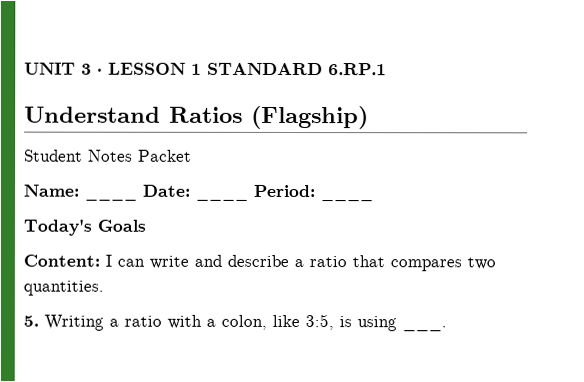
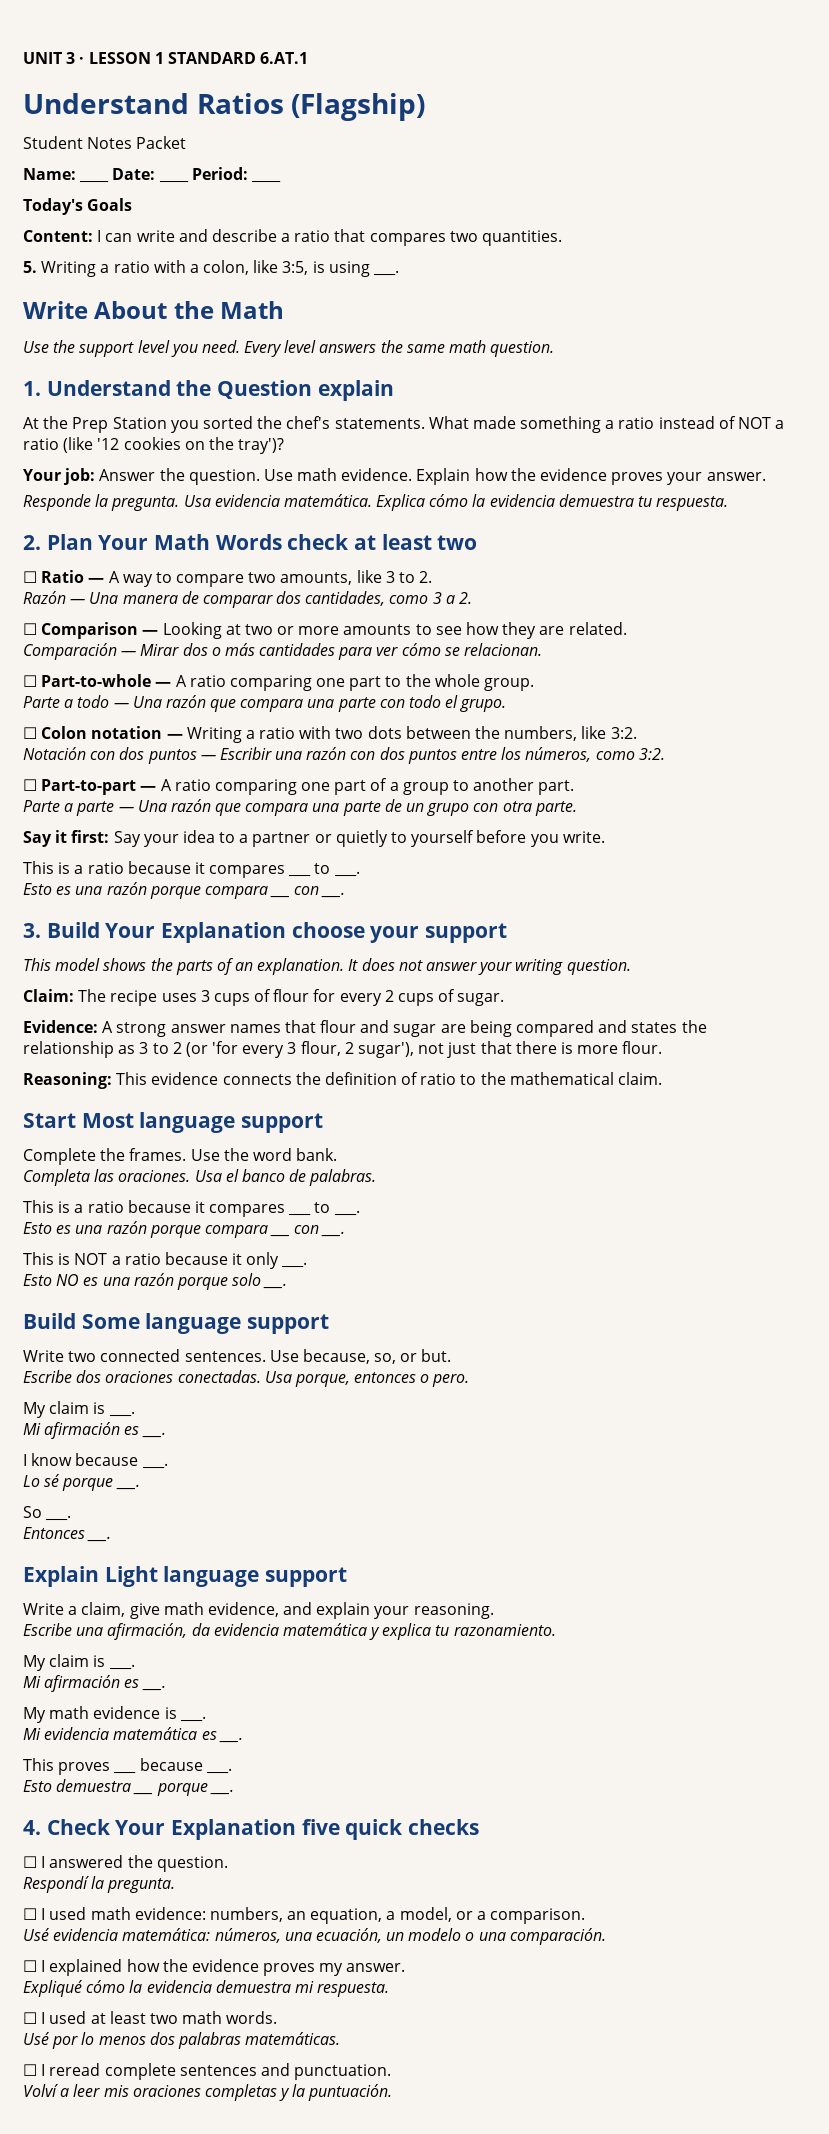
- UNIT 3 · LESSON 1 STANDARD 6.RP.1
+ UNIT 3 · LESSON 1 STANDARD 6.AT.1
+ Write About the Math
+ Use the support level you need. Every level answers the same math question.
+ 1. Understand the Question explain
+ At the Prep Station you sorted the chef's statements. What made something a ratio instead of NOT a ratio (like '12 cookies on the tray')?
+ Your job: Answer the question. Use math evidence. Explain how the evidence proves your answer.
+ Responde la pregunta. Usa evidencia matemática. Explica cómo la evidencia demuestra tu respuesta.
+ 2. Plan Your Math Words check at least two
+ ☐ Ratio — A way to compare two amounts, like 3 to 2.
+ Razón — Una manera de comparar dos cantidades, como 3 a 2.
+ ☐ Comparison — Looking at two or more amounts to see how they are related.
+ Comparación — Mirar dos o más cantidades para ver cómo se relacionan.
+ ☐ Part-to-whole — A ratio comparing one part to the whole group.
+ Parte a todo — Una razón que compara una parte con todo el grupo.
+ ☐ Colon notation — Writing a ratio with two dots between the numbers, like 3:2.
+ Notación con dos puntos — Escribir una razón con dos puntos entre los números, como 3:2.
+ ☐ Part-to-part — A ratio comparing one part of a group to another part.
+ Parte a parte — Una razón que compara una parte de un grupo con otra parte.
+ Say it first: Say your idea to a partner or quietly to yourself before you write.
+ This is a ratio because it compares ___ to ___.
+ Esto es una razón porque compara ___ con ___.
+ 3. Build Your Explanation choose your support
+ This model shows the parts of an explanation. It does not answer your writing question.
+ Claim: The recipe uses 3 cups of flour for every 2 cups of sugar.
+ Evidence: A strong answer names that flour and sugar are being compared and states the relationship as 3 to 2 (or 'for every 3 flour, 2 sugar'), not just that there is more flour.
+ Reasoning: This evidence connects the definition of ratio to the mathematical claim.
+ Start Most language support
+ Complete the frames. Use the word bank.
+ Completa las oraciones. Usa el banco de palabras.
+ This is a ratio because it compares ___ to ___.
+ Esto es una razón porque compara ___ con ___.
+ This is NOT a ratio because it only ___.
+ Esto NO es una razón porque solo ___.
+ Build Some language support
+ Write two connected sentences. Use because, so, or but.
+ Escribe dos oraciones conectadas. Usa porque, entonces o pero.
+ My claim is ___.
+ Mi afirmación es ___.
+ I know because ___.
+ Lo sé porque ___.
+ So ___.
+ Entonces ___.
+ Explain Light language support
+ Write a claim, give math evidence, and explain your reasoning.
+ Escribe una afirmación, da evidencia matemática y explica tu razonamiento.
+ My claim is ___.
+ Mi afirmación es ___.
+ My math evidence is ___.
+ Mi evidencia matemática es ___.
+ This proves ___ because ___.
+ Esto demuestra ___ porque ___.
+ 4. Check Your Explanation five quick checks
+ ☐ I answered the question.
+ Respondí la pregunta.
+ ☐ I used math evidence: numbers, an equation, a model, or a comparison.
+ Usé evidencia matemática: números, una ecuación, un modelo o una comparación.
+ ☐ I explained how the evidence proves my answer.
+ Expliqué cómo la evidencia demuestra mi respuesta.
+ ☐ I used at least two math words.
+ Usé por lo menos dos palabras matemáticas.
+ ☐ I reread complete sentences and punctuation.
+ Volví a leer mis oraciones completas y la puntuación.

